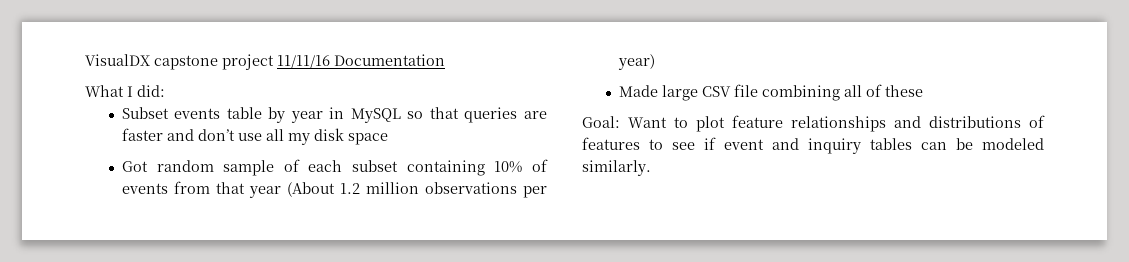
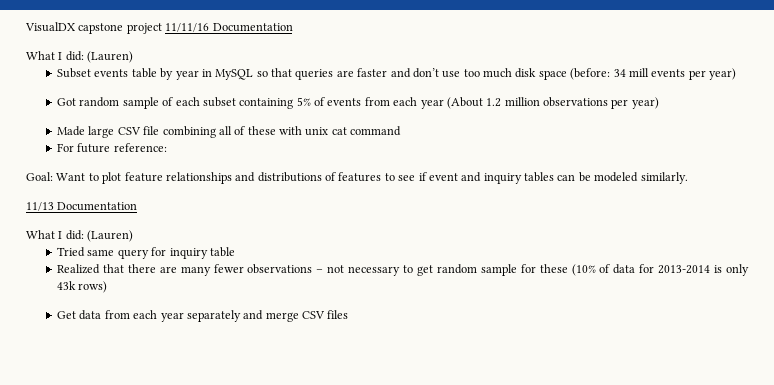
  VisualDX capstone project 11/11/16 Documentation
- What I did:
+ What I did: (Lauren)
- Subset events table by year in MySQL so that queries are faster and don’t use all my disk space
+ Subset events table by year in MySQL so that queries are faster and don’t use too much disk space (before: 34 mill events per year)
- Got random sample of each subset containing 10% of events from that year (About 1.2 million observations per year)
+ Got random sample of each subset containing 5% of events from each year (About 1.2 million observations per year)
- Made large CSV file combining all of these
+ Made large CSV file combining all of these with unix cat command
+ For future reference:
+ 11/13 Documentation
+ What I did: (Lauren)
+ Tried same query for inquiry table
+ Realized that there are many fewer observations – not necessary to get random sample for these (10% of data for 2013-2014 is only 43k rows)
+ Get data from each year separately and merge CSV files

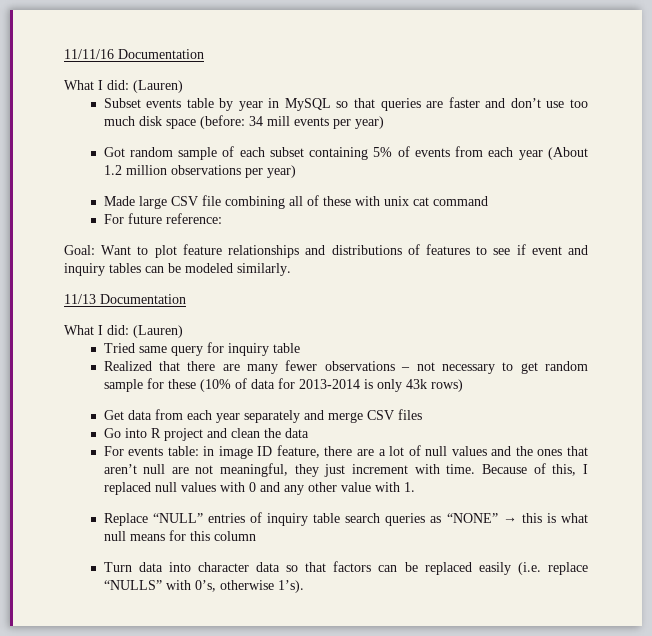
- VisualDX capstone project 11/11/16 Documentation
+ 11/11/16 Documentation
+ Go into R project and clean the data
+ For events table: in image ID feature, there are a lot of null values and the ones that aren’t null are not meaningful, they just increment with time. Because of this, I replaced null values with 0 and any other value with 1.
+ Replace “NULL” entries of inquiry table search queries as “NONE” → this is what null means for this column
+ Turn data into character data so that factors can be replaced easily (i.e. replace “NULLS” with 0’s, otherwise 1’s).

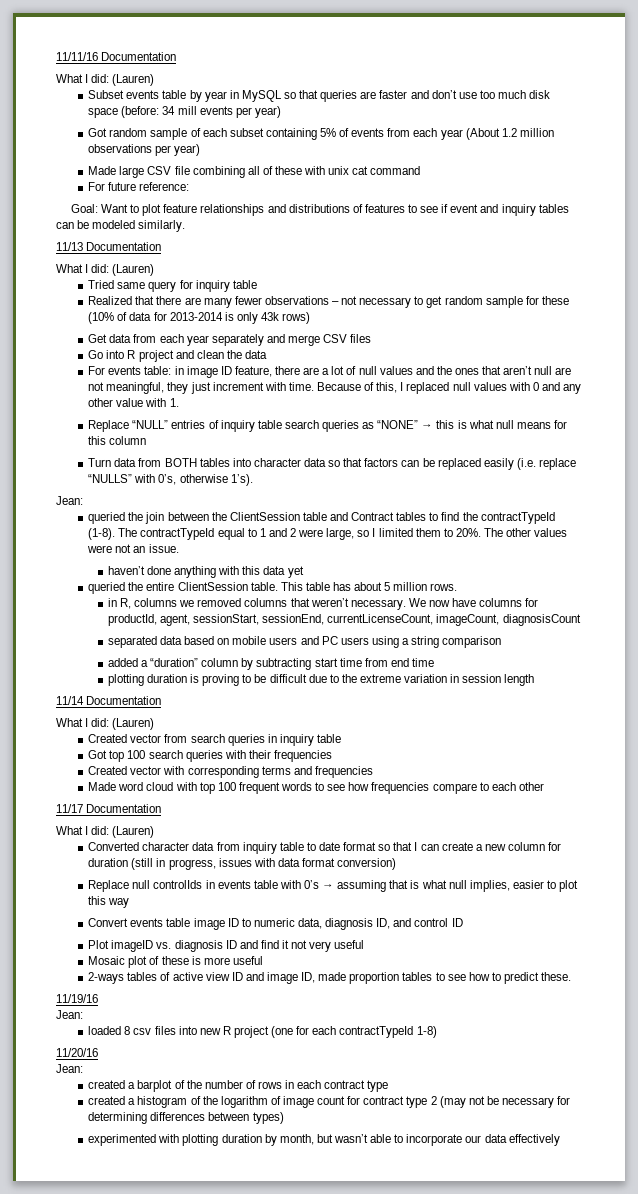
- Turn data into character data so that factors can be replaced easily (i.e. replace “NULLS” with 0’s, otherwise 1’s).
+ Turn data from BOTH tables into character data so that factors can be replaced easily (i.e. replace “NULLS” with 0’s, otherwise 1’s).
+ Jean:
+ queried the join between the ClientSession table and Contract tables to find the contractTypeId (1-8). The contractTypeId equal to 1 and 2 were large, so I limited them to 20%. The other values were not an issue.
+ haven’t done anything with this data yet
+ queried the entire ClientSession table. This table has about 5 million rows.
+ in R, columns we removed columns that weren’t necessary. We now have columns for productId, agent, sessionStart, sessionEnd, currentLicenseCount, imageCount, diagnosisCount
+ separated data based on mobile users and PC users using a string comparison
+ added a “duration” column by subtracting start time from end time
+ plotting duration is proving to be difficult due to the extreme variation in session length
+ 11/14 Documentation
+ What I did: (Lauren)
+ Created vector from search queries in inquiry table
+ Got top 100 search queries with their frequencies
+ Created vector with corresponding terms and frequencies
+ Made word cloud with top 100 frequent words to see how frequencies compare to each other
+ 11/17 Documentation
+ What I did: (Lauren)
+ Converted character data from inquiry table to date format so that I can create a new column for duration (still in progress, issues with data format conversion)
+ Replace null controlIds in events table with 0’s → assuming that is what null implies, easier to plot this way
+ Convert events table image ID to numeric data, diagnosis ID, and control ID
+ Plot imageID vs. diagnosis ID and find it not very useful
+ Mosaic plot of these is more useful
+ 2-ways tables of active view ID and image ID, made proportion tables to see how to predict these.
+ 11/19/16
+ Jean:
+ loaded 8 csv files into new R project (one for each contractTypeId 1-8)
+ 11/20/16
+ Jean:
+ created a barplot of the number of rows in each contract type
+ created a histogram of the logarithm of image count for contract type 2 (may not be necessary for determining differences between types)
+ experimented with plotting duration by month, but wasn’t able to incorporate our data effectively

